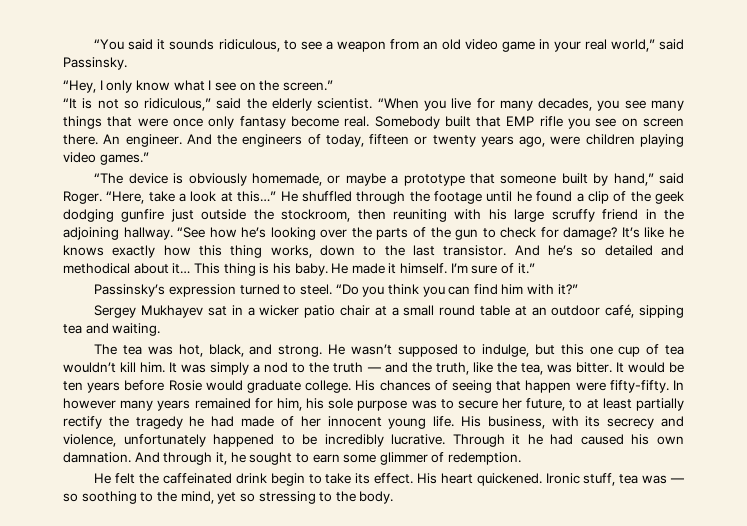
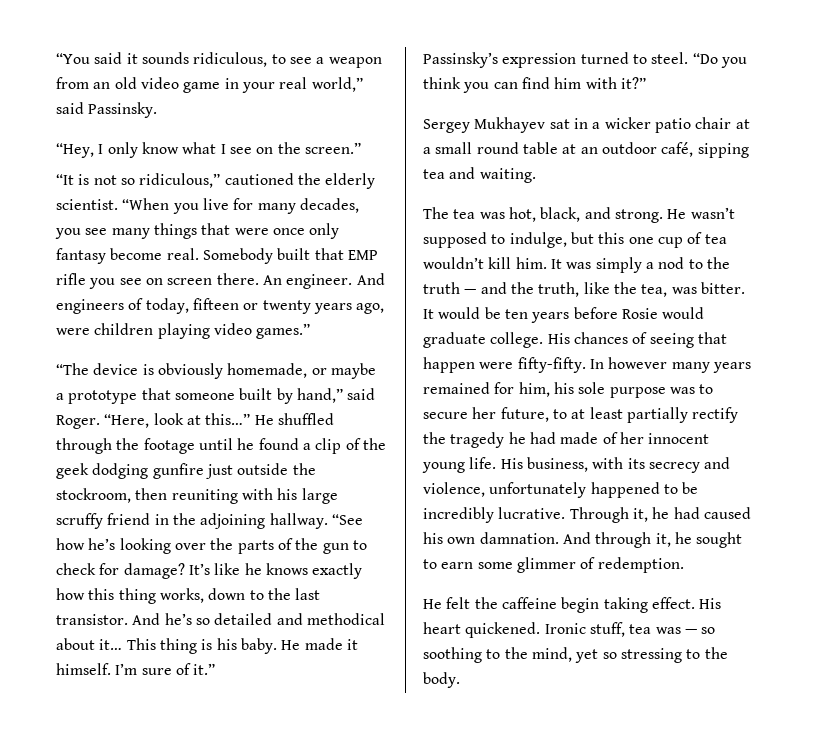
- “It is not so ridiculous,” said the elderly scientist.
+ “It is not so ridiculous,” cautioned the elderly scientist.
- And the engineers of today, fifteen or twenty years ago, were children playing video games.”
+ And engineers of today, fifteen or twenty years ago, were children playing video games.”
- “Here, take a look at this…”
+ “Here, look at this…”
- Through it he had caused his own damnation.
+ Through it, he had caused his own damnation.
- He felt the caffeinated drink begin to take its effect.
+ He felt the caffeine begin taking effect.

